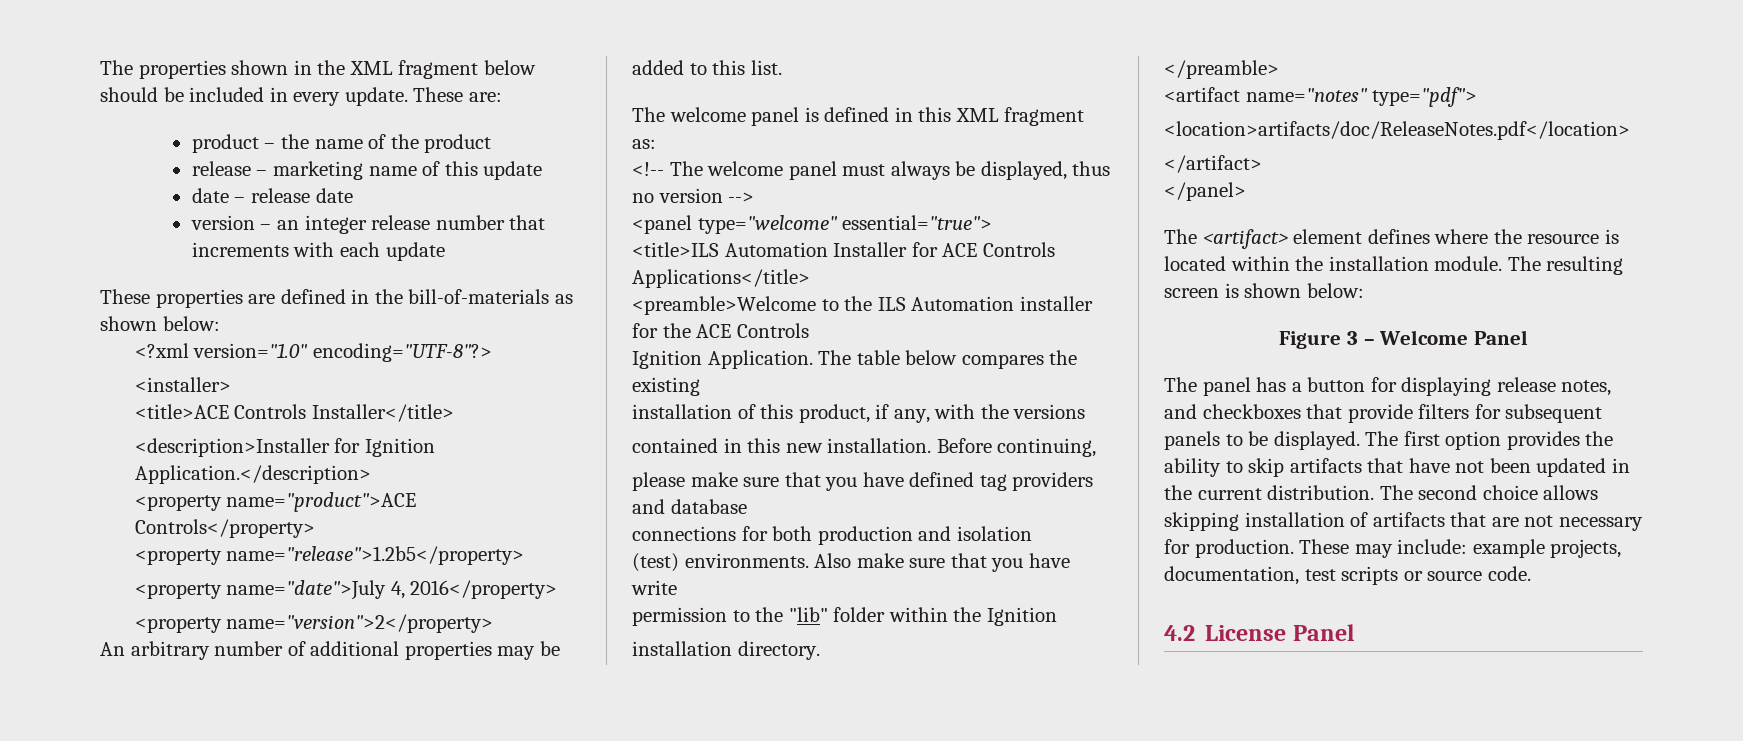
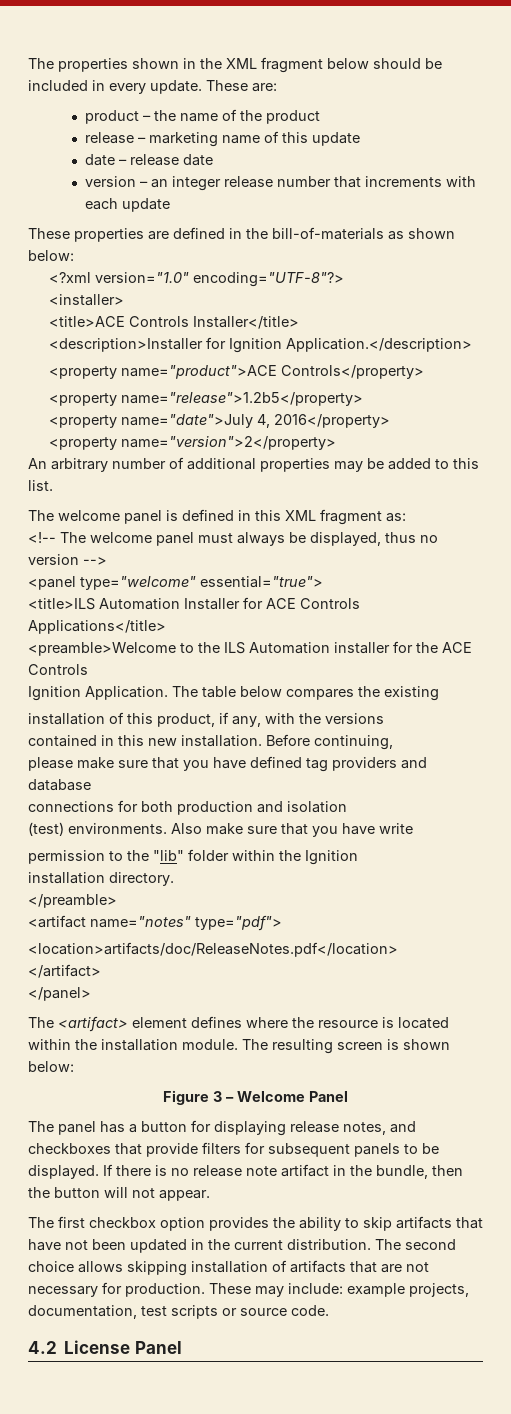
- The panel has a button for displaying release notes, and checkboxes that provide filters for subsequent panels to be displayed. The first option provides the ability to skip artifacts that have not been updated in the current distribution.
+ The panel has a button for displaying release notes, and checkboxes that provide filters for subsequent panels to be displayed. If there is no release note artifact in the bundle, then the button will not appear.
+ The first checkbox option provides the ability to skip artifacts that have not been updated in the current distribution.

